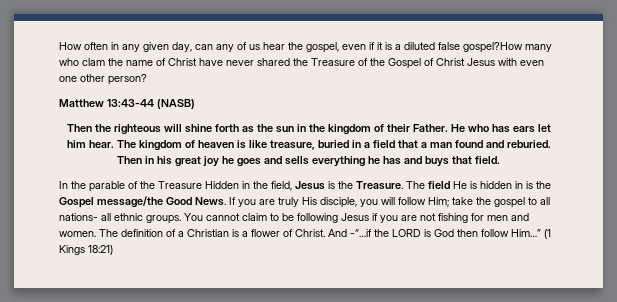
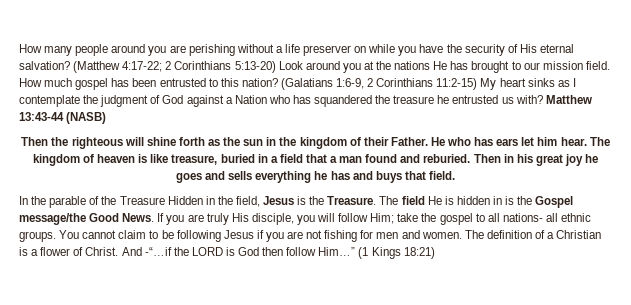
- How often in any given day, can any of us hear the gospel, even if it is a diluted false gospel?How many who clam the name of Christ have never shared the Treasure of the Gospel of Christ Jesus with even one other person?
- Matthew 13:43-44 (NASB)
+ How many people around you are perishing without a life preserver on while you have the security of His eternal salvation? (Matthew 4:17-22; 2 Corinthians 5:13-20) Look around you at the nations He has brought to our mission field. How much gospel has been entrusted to this nation? (Galatians 1:6-9, 2 Corinthians 11:2-15) My heart sinks as I contemplate the judgment of God against a Nation who has squandered the treasure he entrusted us with? Matthew 13:43-44 (NASB)

